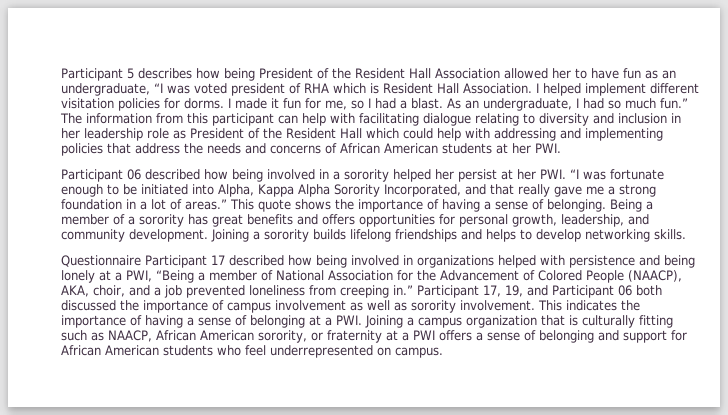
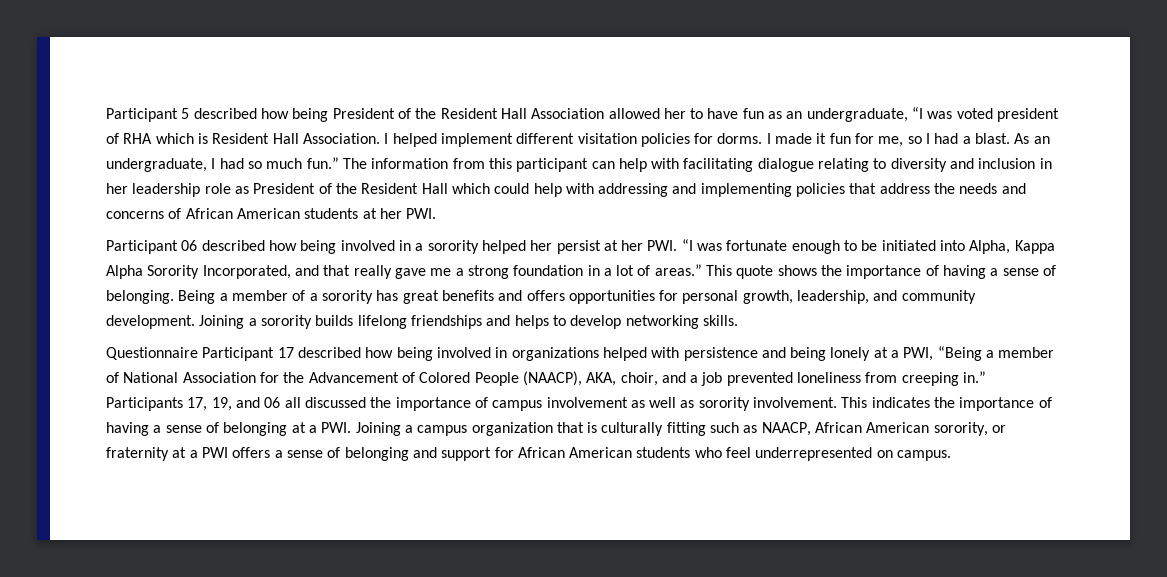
- Participant 5 describes how being President of the Resident Hall Association allowed her to have fun as an undergraduate, “I was voted president of RHA which is Resident Hall Association.
+ Participant 5 described how being President of the Resident Hall Association allowed her to have fun as an undergraduate, “I was voted president of RHA which is Resident Hall Association.
- Participant 17, 19, and Participant 06 both discussed the importance of campus involvement as well as sorority involvement.
+ Participants 17, 19, and 06 all discussed the importance of campus involvement as well as sorority involvement.

